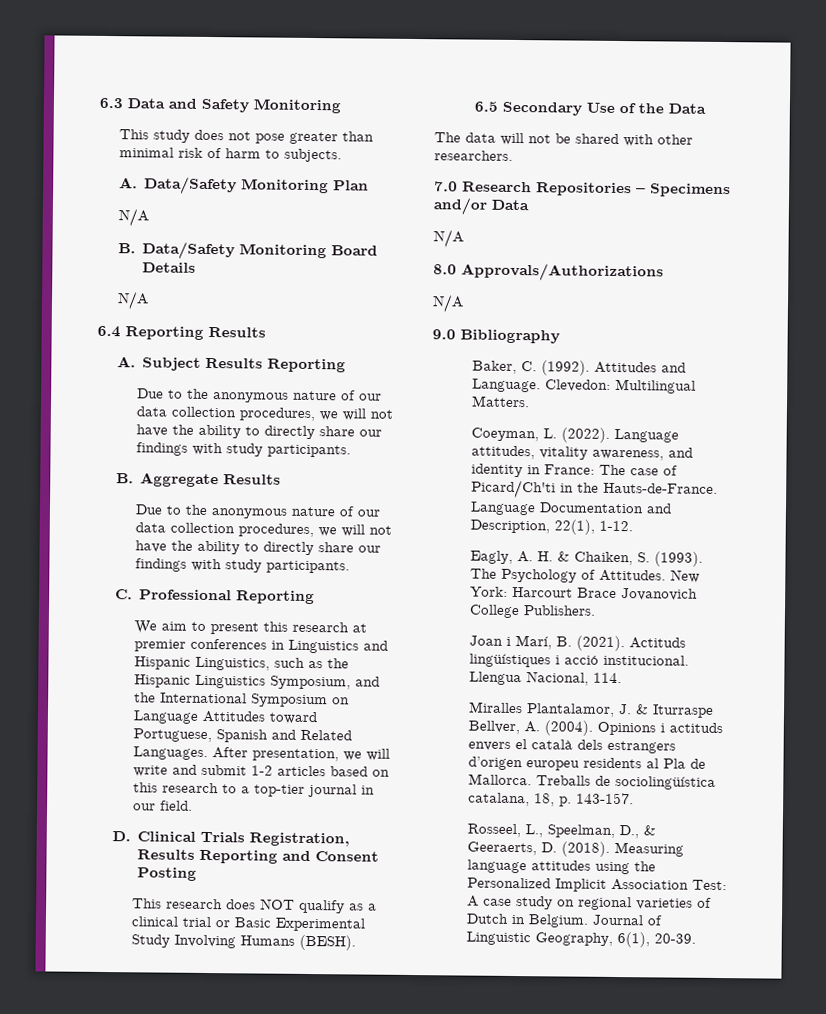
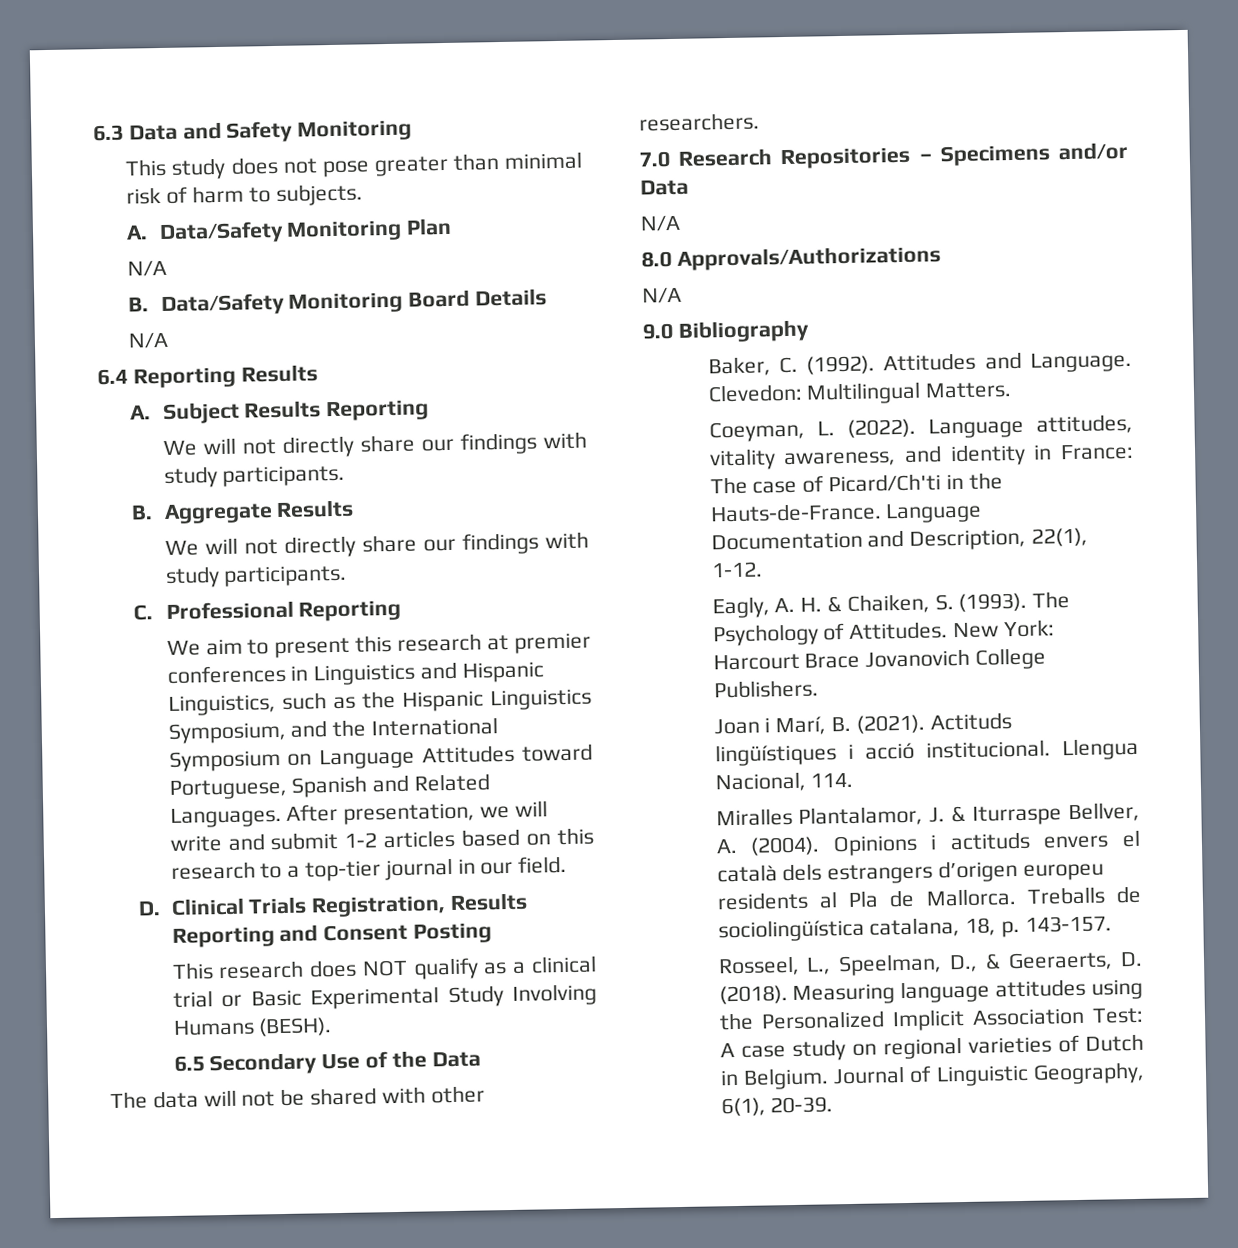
  A. Subject Results Reporting
- Due to the anonymous nature of our data collection procedures, we will not have the ability to directly share our findings with study participants.
+ We will not directly share our findings with study participants.
  B. Aggregate Results
- Due to the anonymous nature of our data collection procedures, we will not have the ability to directly share our findings with study participants.
+ We will not directly share our findings with study participants.

